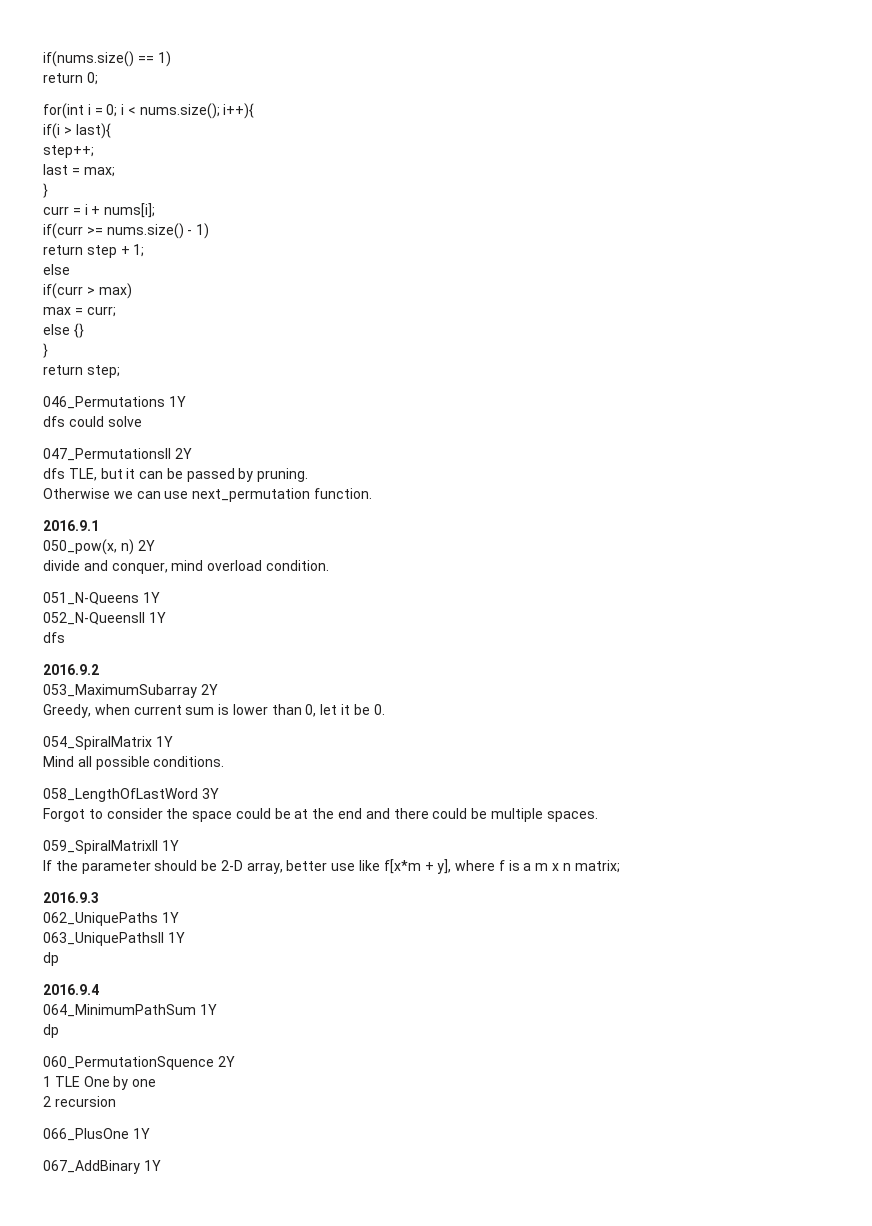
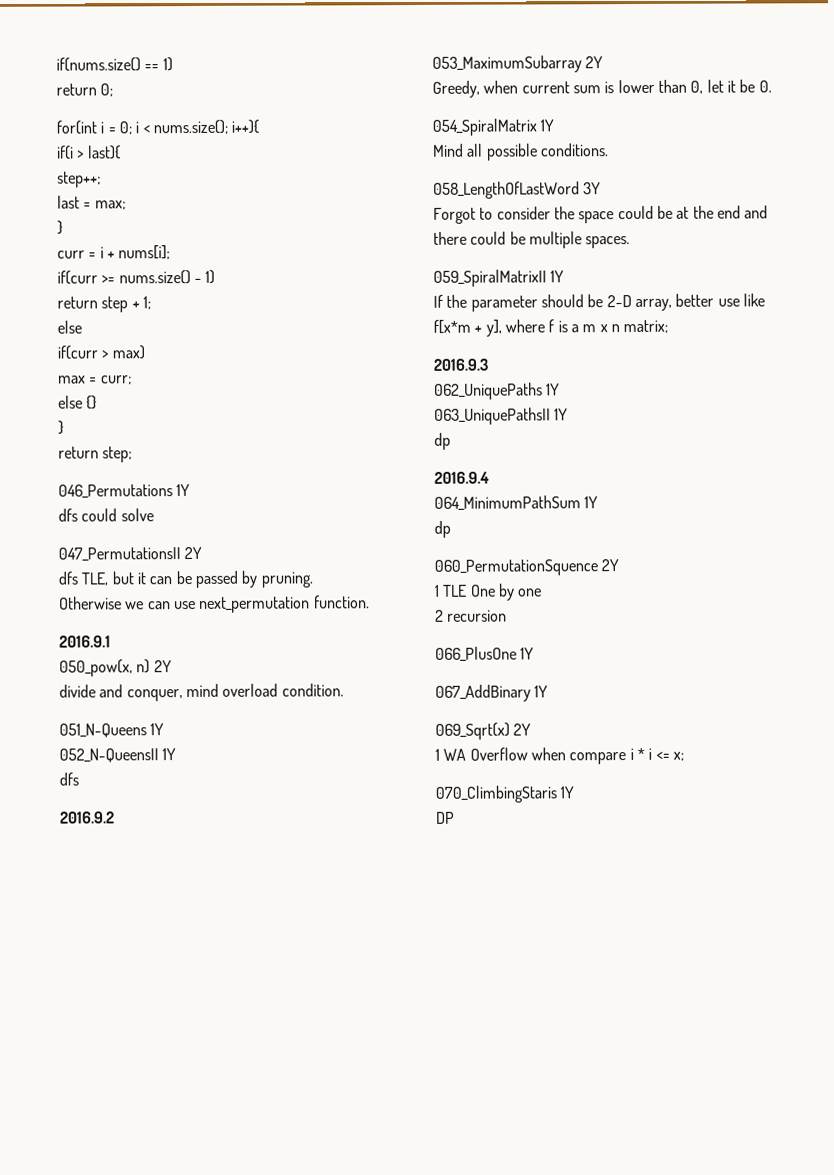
+ 069_Sqrt(x) 2Y
+ 1 WA Overflow when compare i * i <= x;
+ 070_ClimbingStaris 1Y
+ DP

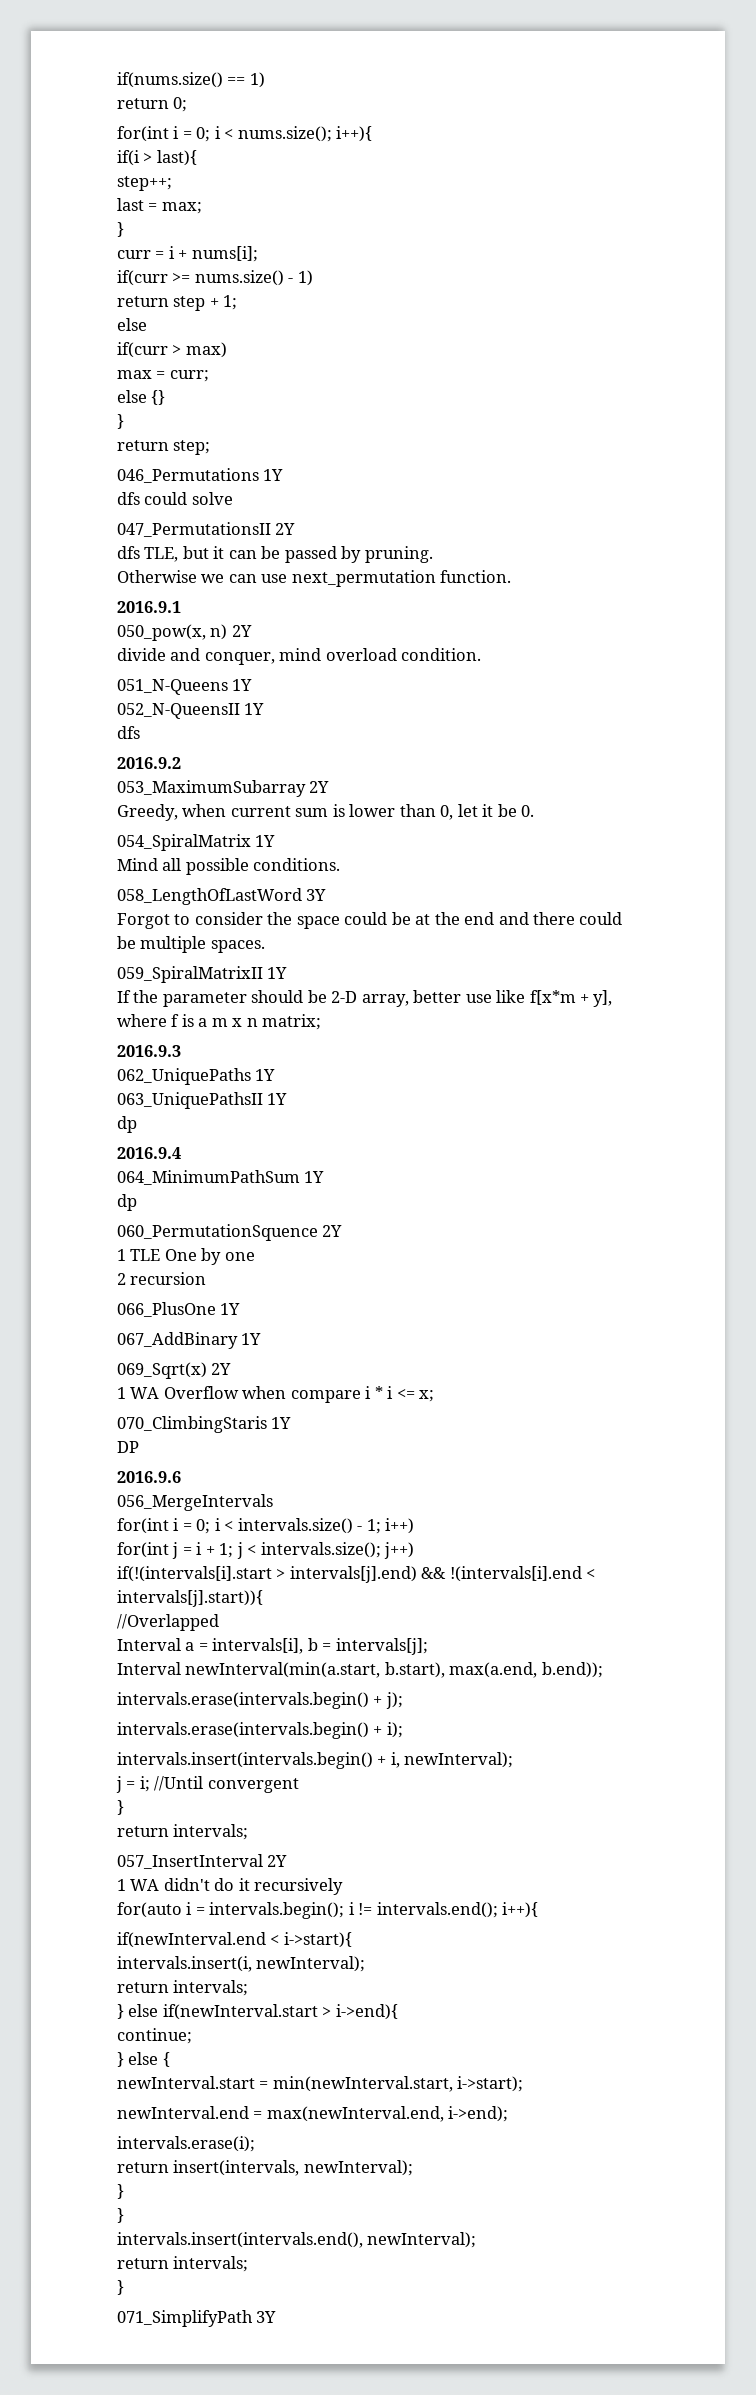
+ 2016.9.6
+ 056_MergeIntervals
+ for(int i = 0; i < intervals.size() - 1; i++)
+ for(int j = i + 1; j < intervals.size(); j++)
+ if(!(intervals[i].start > intervals[j].end) && !(intervals[i].end < intervals[j].start)){
+ //Overlapped
+ Interval a = intervals[i], b = intervals[j];
+ Interval newInterval(min(a.start, b.start), max(a.end, b.end));
+ intervals.erase(intervals.begin() + j);
+ intervals.erase(intervals.begin() + i);
+ intervals.insert(intervals.begin() + i, newInterval);
+ j = i; //Until convergent
+ }
+ return intervals;
+ 057_InsertInterval 2Y
+ 1 WA didn't do it recursively
+ for(auto i = intervals.begin(); i != intervals.end(); i++){
+ if(newInterval.end < i->start){
+ intervals.insert(i, newInterval);
+ return intervals;
+ } else if(newInterval.start > i->end){
+ continue;
+ } else {
+ newInterval.start = min(newInterval.start, i->start);
+ newInterval.end = max(newInterval.end, i->end);
+ intervals.erase(i);
+ return insert(intervals, newInterval);
+ }
+ }
+ intervals.insert(intervals.end(), newInterval);
+ return intervals;
+ }
+ 071_SimplifyPath 3Y

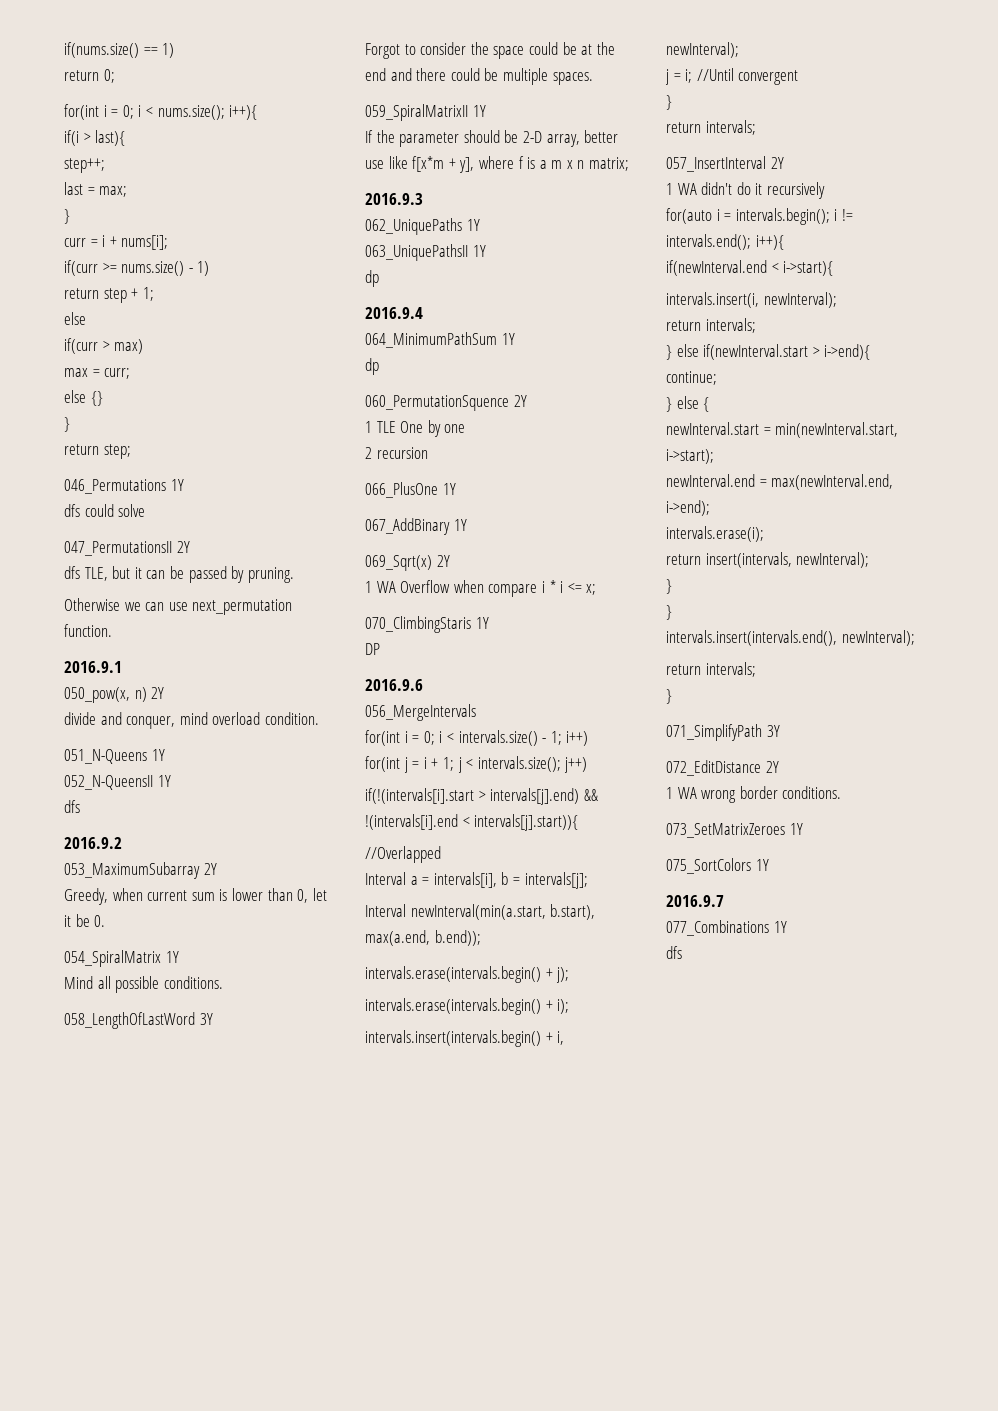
+ 072_EditDistance 2Y
+ 1 WA wrong border conditions.
+ 073_SetMatrixZeroes 1Y
+ 075_SortColors 1Y
+ 2016.9.7
+ 077_Combinations 1Y
+ dfs

